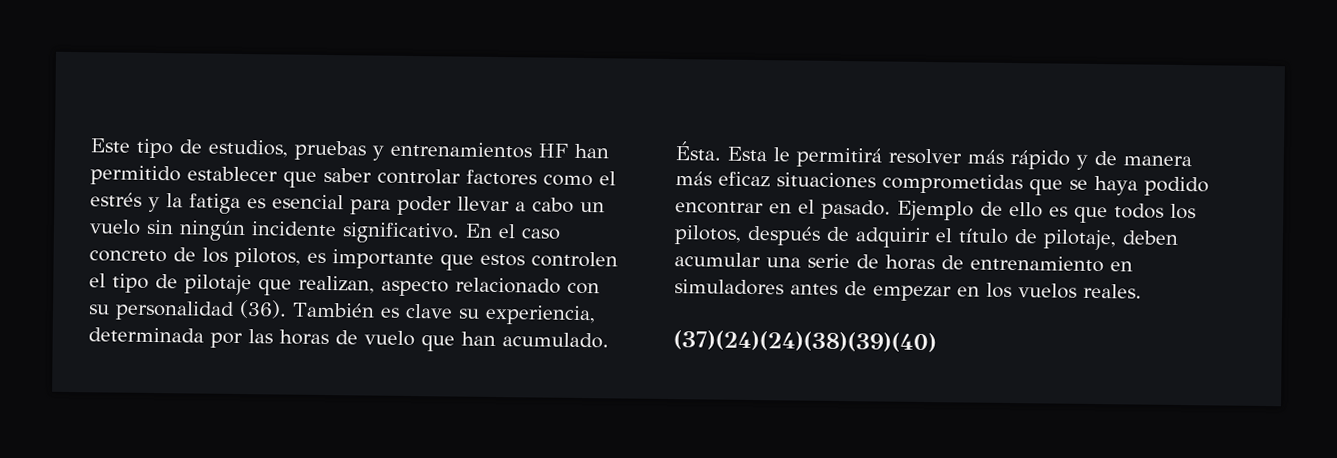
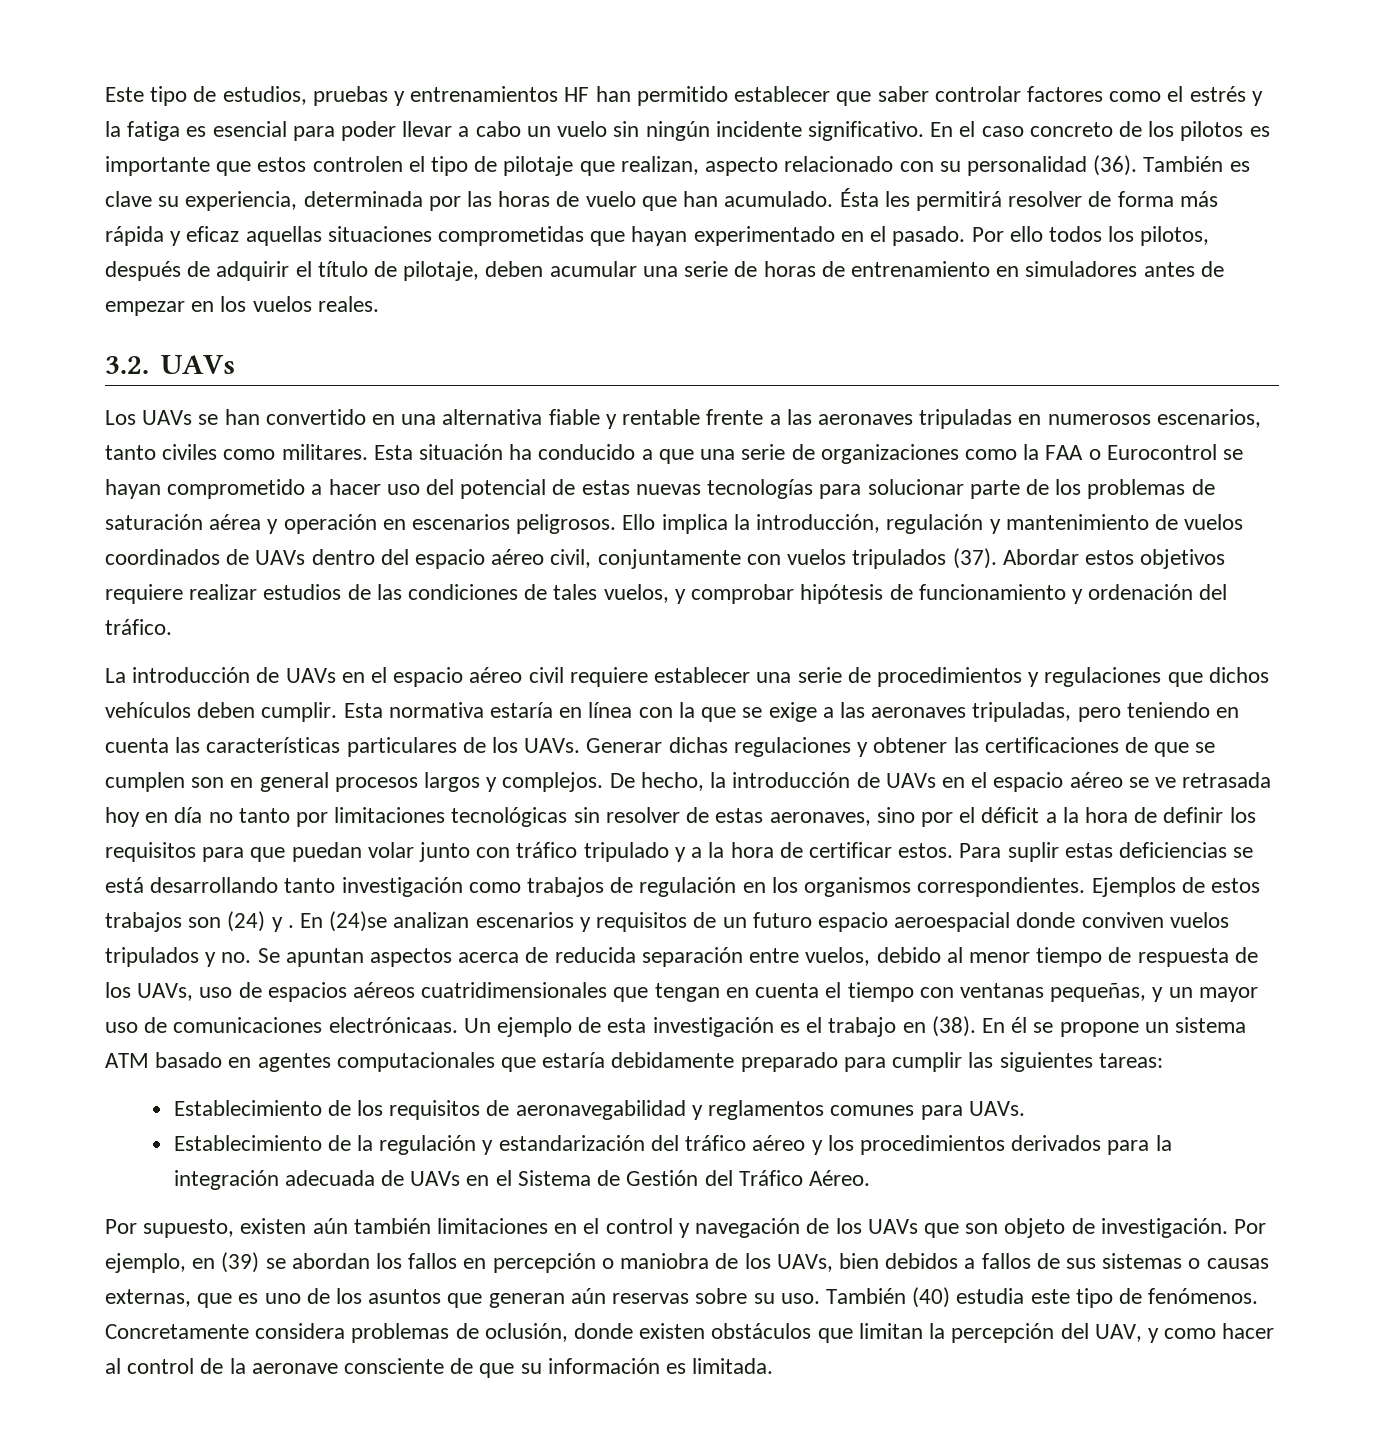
- En el caso concreto de los pilotos, es importante que estos controlen el tipo de pilotaje que realizan, aspecto relacionado con su personalidad (36).
+ En el caso concreto de los pilotos es importante que estos controlen el tipo de pilotaje que realizan, aspecto relacionado con su personalidad (36).
- Ésta. Esta le permitirá resolver más rápido y de manera más eficaz situaciones comprometidas que se haya podido encontrar en el pasado. Ejemplo de ello es que todos los pilotos, después de adquirir el título de pilotaje, deben acumular una serie de horas de entrenamiento en simuladores antes de empezar en los vuelos reales.
+ Ésta les permitirá resolver de forma más rápida y eficaz aquellas situaciones comprometidas que hayan experimentado en el pasado. Por ello todos los pilotos, después de adquirir el título de pilotaje, deben acumular una serie de horas de entrenamiento en simuladores antes de empezar en los vuelos reales.
- (37)(24)(24)(38)(39)(40)
+ 3.2. UAVs
+ Los UAVs se han convertido en una alternativa fiable y rentable frente a las aeronaves tripuladas en numerosos escenarios, tanto civiles como militares. Esta situación ha conducido a que una serie de organizaciones como la FAA o Eurocontrol se hayan comprometido a hacer uso del potencial de estas nuevas tecnologías para solucionar parte de los problemas de saturación aérea y operación en escenarios peligrosos. Ello implica la introducción, regulación y mantenimiento de vuelos coordinados de UAVs dentro del espacio aéreo civil, conjuntamente con vuelos tripulados (37). Abordar estos objetivos requiere realizar estudios de las condiciones de tales vuelos, y comprobar hipótesis de funcionamiento y ordenación del tráfico.
+ La introducción de UAVs en el espacio aéreo civil requiere establecer una serie de procedimientos y regulaciones que dichos vehículos deben cumplir. Esta normativa estaría en línea con la que se exige a las aeronaves tripuladas, pero teniendo en cuenta las características particulares de los UAVs. Generar dichas regulaciones y obtener las certificaciones de que se cumplen son en general procesos largos y complejos. De hecho, la introducción de UAVs en el espacio aéreo se ve retrasada hoy en día no tanto por limitaciones tecnológicas sin resolver de estas aeronaves, sino por el déficit a la hora de definir los requisitos para que puedan volar junto con tráfico tripulado y a la hora de certificar estos. Para suplir estas deficiencias se está desarrollando tanto investigación como trabajos de regulación en los organismos correspondientes. Ejemplos de estos trabajos son (24) y . En (24)se analizan escenarios y requisitos de un futuro espacio aeroespacial donde conviven vuelos tripulados y no. Se apuntan aspectos acerca de reducida separación entre vuelos, debido al menor tiempo de respuesta de los UAVs, uso de espacios aéreos cuatridimensionales que tengan en cuenta el tiempo con ventanas pequeñas, y un mayor uso de comunicaciones electrónicaas. Un ejemplo de esta investigación es el trabajo en (38). En él se propone un sistema ATM basado en agentes computacionales que estaría debidamente preparado para cumplir las siguientes tareas:
+ Establecimiento de los requisitos de aeronavegabilidad y reglamentos comunes para UAVs.
+ Establecimiento de la regulación y estandarización del tráfico aéreo y los procedimientos derivados para la integración adecuada de UAVs en el Sistema de Gestión del Tráfico Aéreo.
+ Por supuesto, existen aún también limitaciones en el control y navegación de los UAVs que son objeto de investigación. Por ejemplo, en (39) se abordan los fallos en percepción o maniobra de los UAVs, bien debidos a fallos de sus sistemas o causas externas, que es uno de los asuntos que generan aún reservas sobre su uso. También (40) estudia este tipo de fenómenos. Concretamente considera problemas de oclusión, donde existen obstáculos que limitan la percepción del UAV, y como hacer al control de la aeronave consciente de que su información es limitada.

